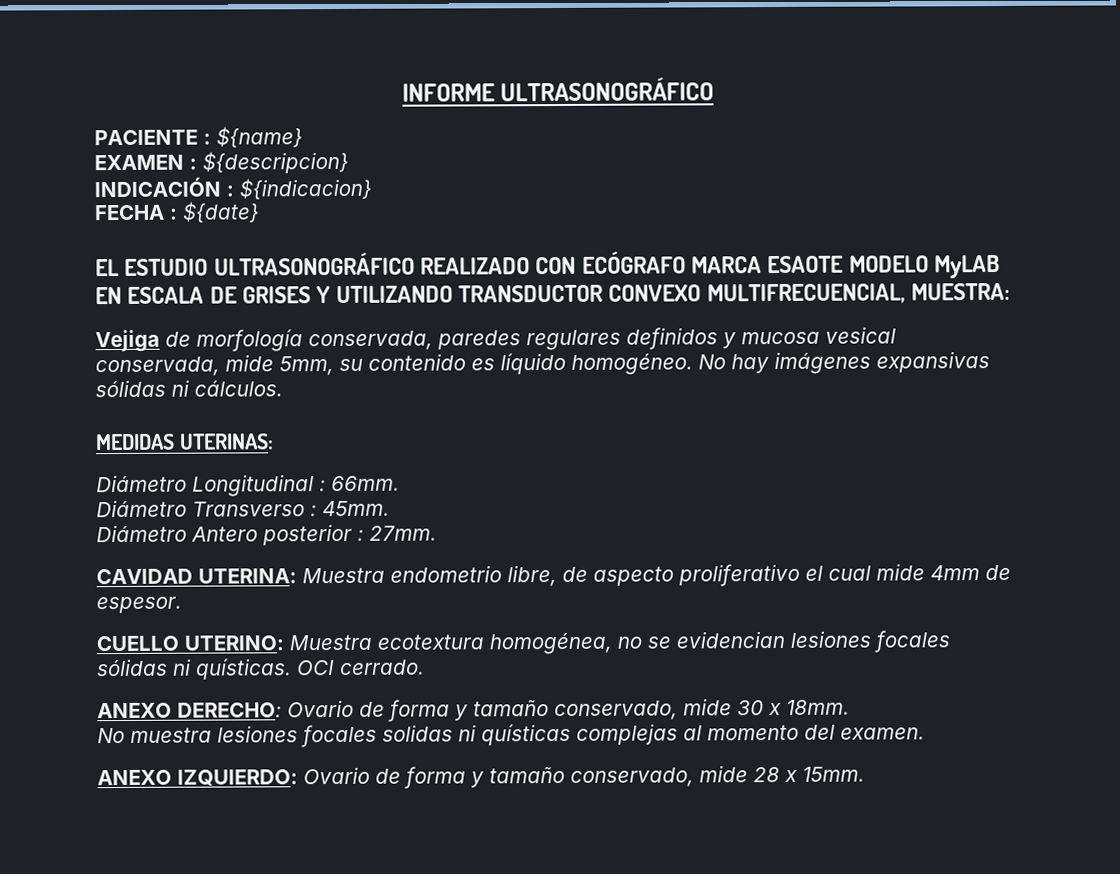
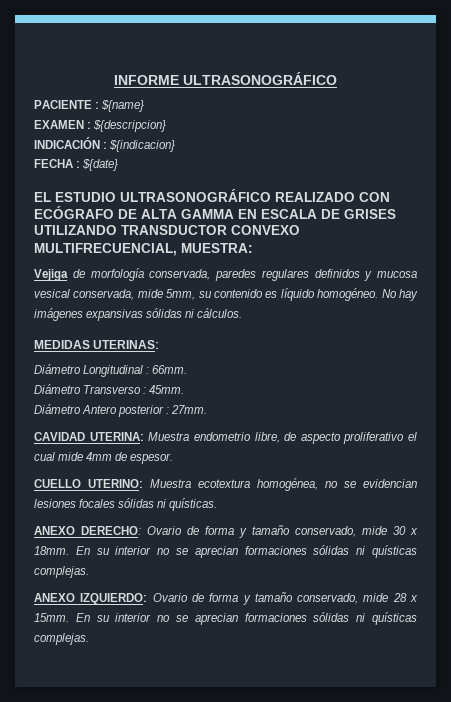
- EL ESTUDIO ULTRASONOGRÁFICO REALIZADO CON ECÓGRAFO MARCA ESAOTE MODELO MyLAB EN ESCALA DE GRISES Y UTILIZANDO TRANSDUCTOR CONVEXO MULTIFRECUENCIAL, MUESTRA:
+ EL ESTUDIO ULTRASONOGRÁFICO REALIZADO CON ECÓGRAFO DE ALTA GAMMA EN ESCALA DE GRISES UTILIZANDO TRANSDUCTOR CONVEXO MULTIFRECUENCIAL, MUESTRA:
- OCI cerrado.
- ANEXO DERECHO: Ovario de forma y tamaño conservado, mide 30 x 18mm.
- No muestra lesiones focales solidas ni quísticas complejas al momento del examen.
+ ANEXO DERECHO: Ovario de forma y tamaño conservado, mide 30 x 18mm. En su interior no se aprecian formaciones sólidas ni quísticas complejas.
- ANEXO IZQUIERDO: Ovario de forma y tamaño conservado, mide 28 x 15mm.
+ ANEXO IZQUIERDO: Ovario de forma y tamaño conservado, mide 28 x 15mm. En su interior no se aprecian formaciones sólidas ni quísticas complejas.

